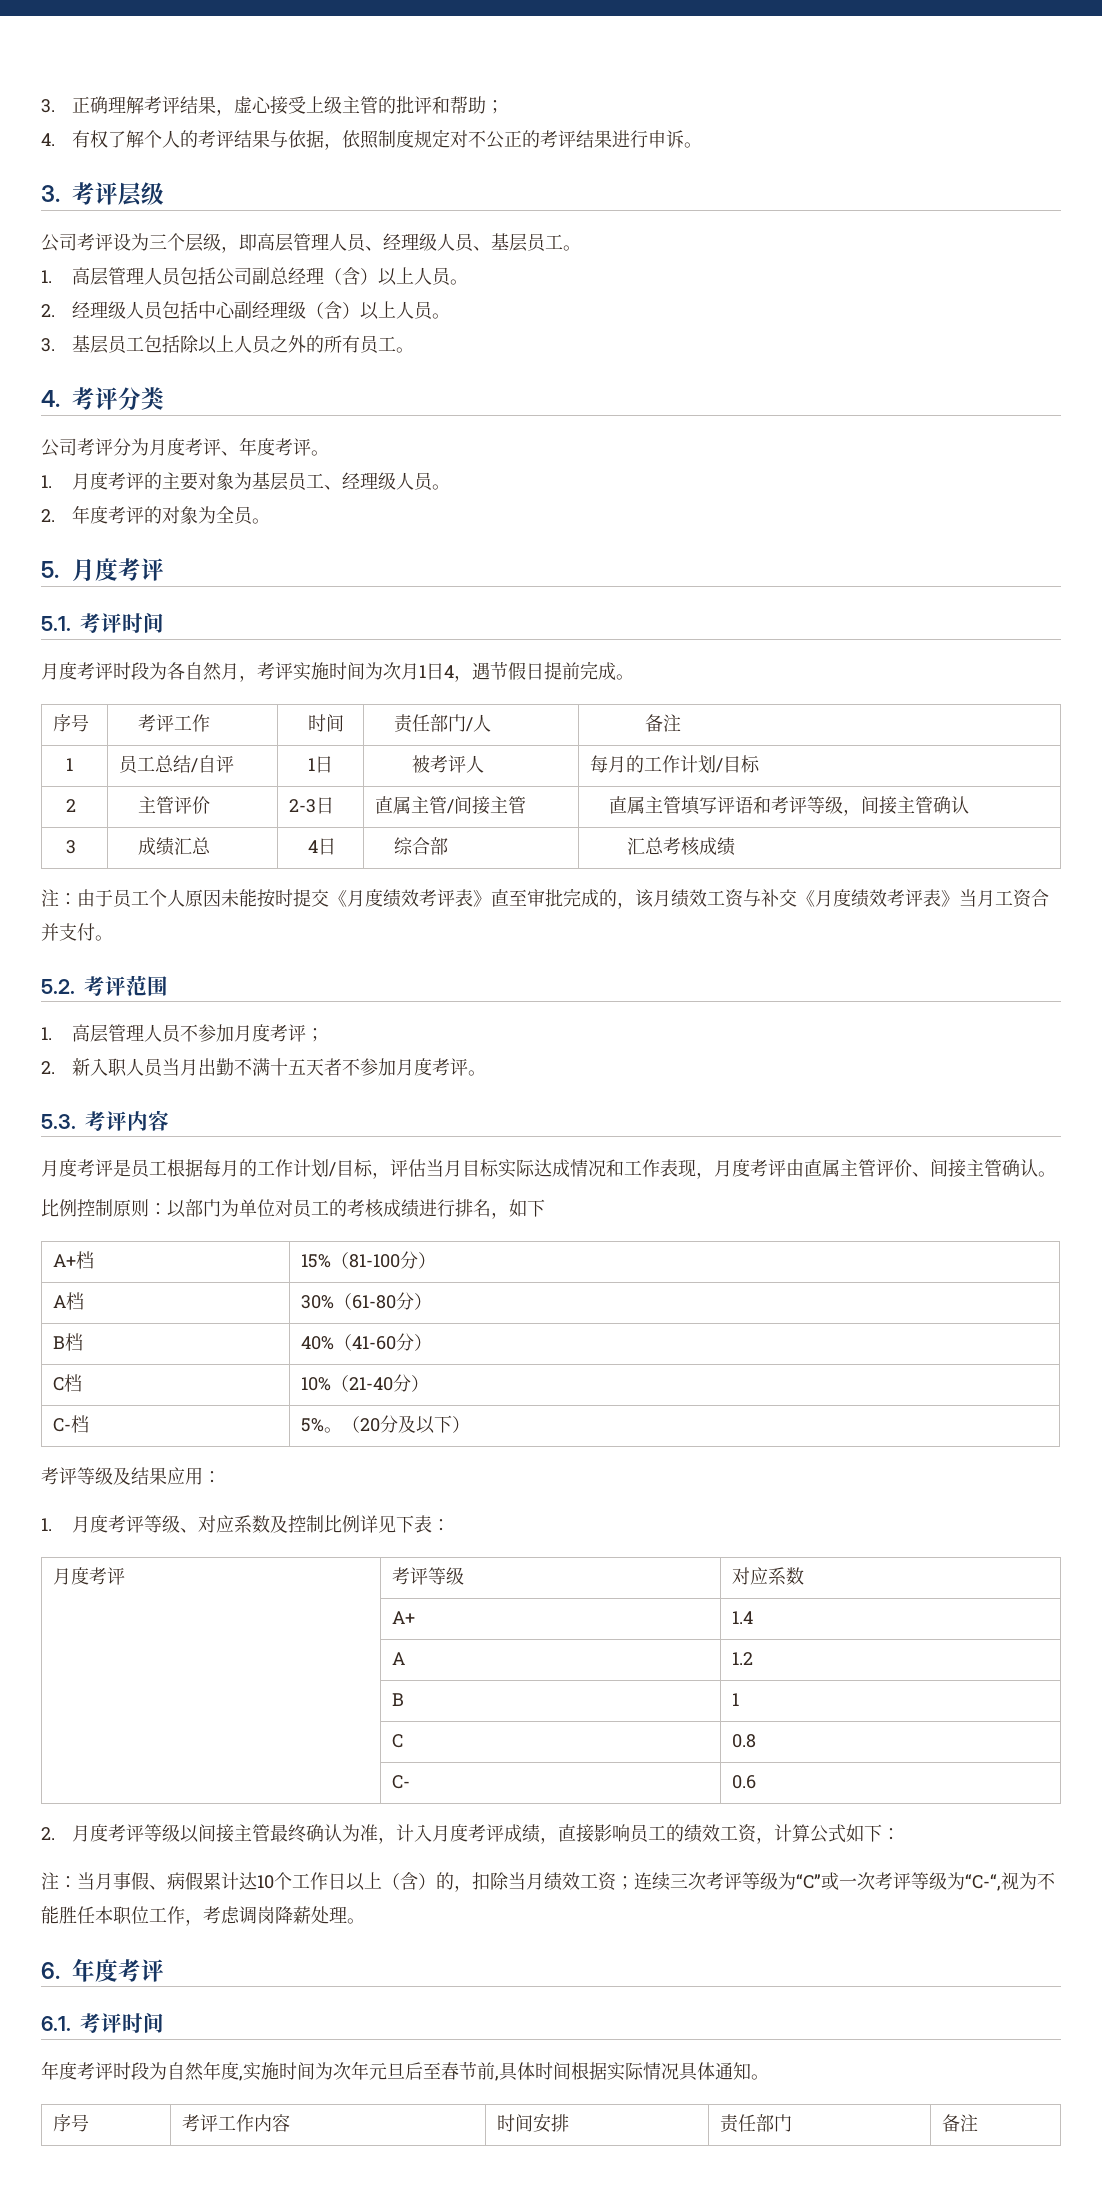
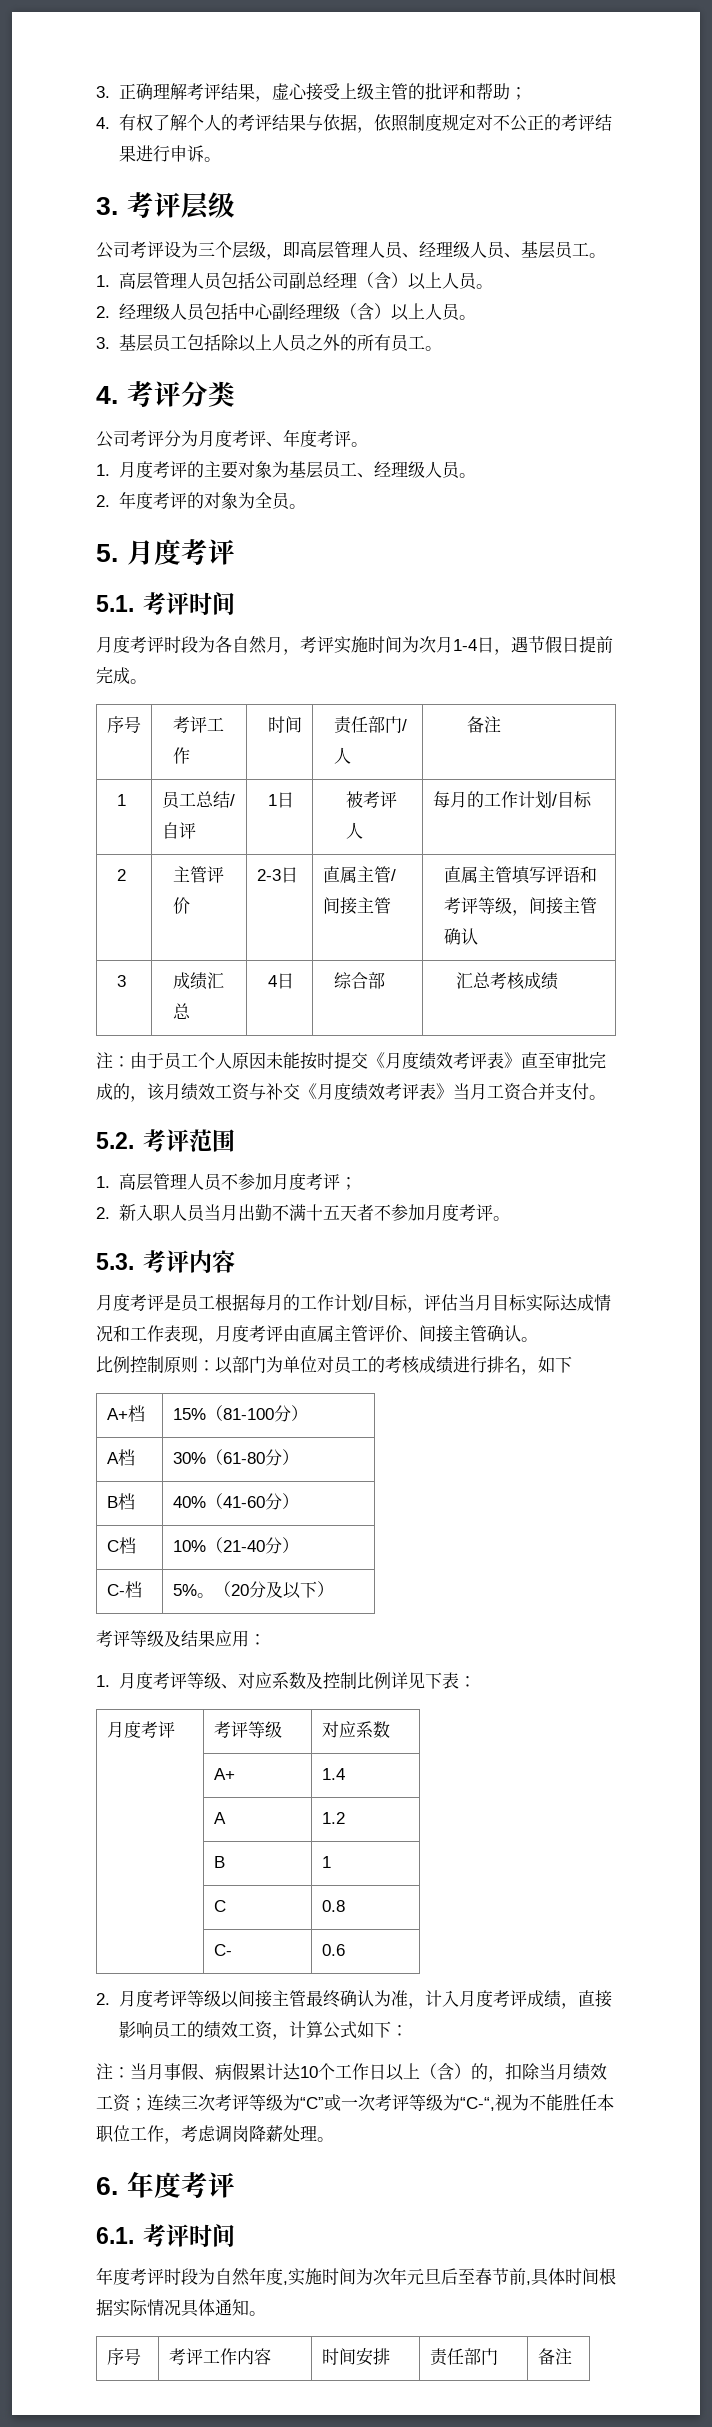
- 月度考评时段为各自然月，考评实施时间为次月1日4，遇节假日提前完成。
+ 月度考评时段为各自然月，考评实施时间为次月1-4日，遇节假日提前完成。

